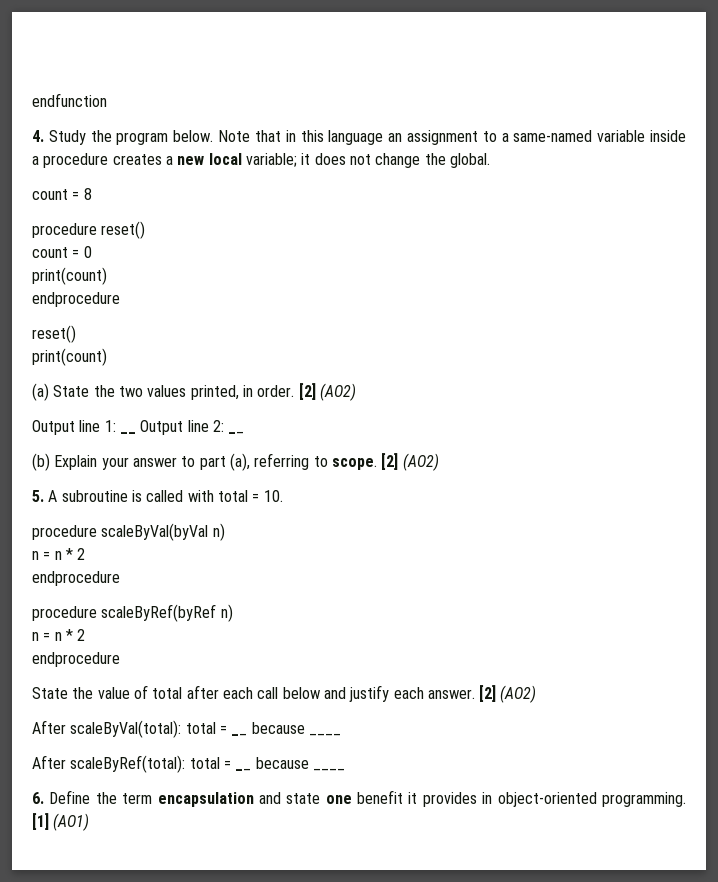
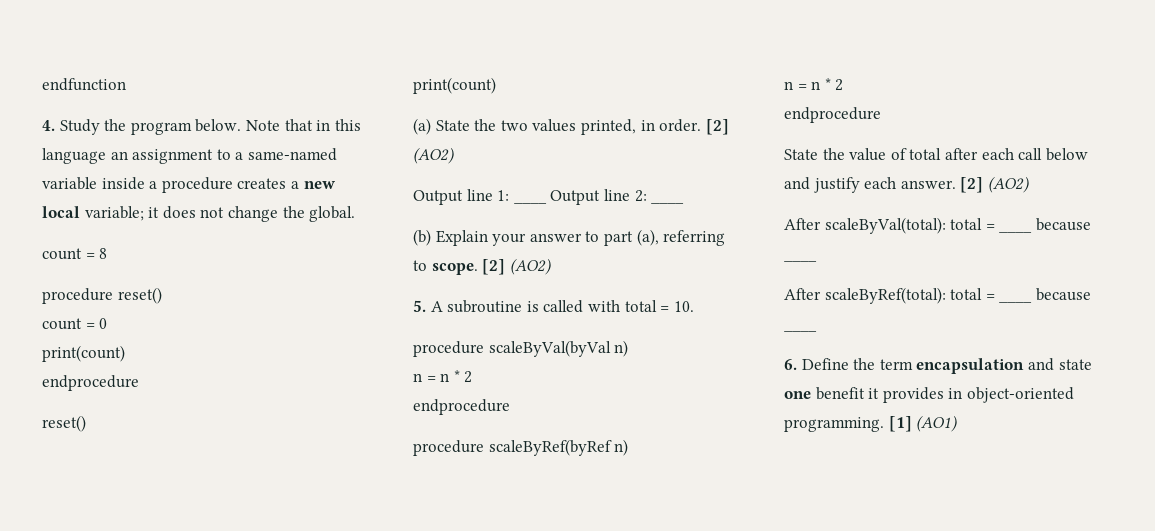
- Output line 1: __ Output line 2: __
+ Output line 1: ____ Output line 2: ____
- After scaleByVal(total): total = __ because ____
+ After scaleByVal(total): total = ____ because ____
- After scaleByRef(total): total = __ because ____
+ After scaleByRef(total): total = ____ because ____

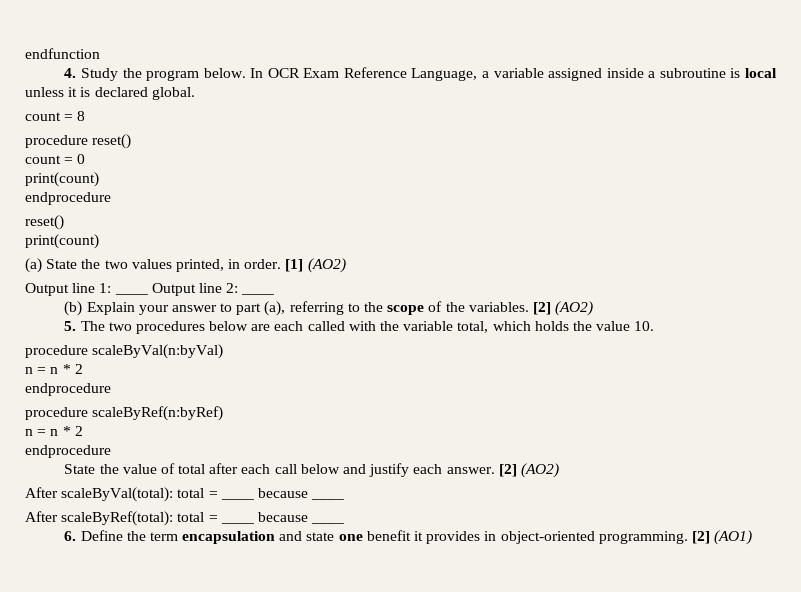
- Note that in this language an assignment to a same-named variable inside a procedure creates a new local variable; it does not change the global.
+ In OCR Exam Reference Language, a variable assigned inside a subroutine is local unless it is declared global.
- (a) State the two values printed, in order. [2] (AO2)
+ (a) State the two values printed, in order. [1] (AO2)
- (b) Explain your answer to part (a), referring to scope. [2] (AO2)
- 5. A subroutine is called with total = 10.
+ (b) Explain your answer to part (a), referring to the scope of the variables. [2] (AO2)
+ 5. The two procedures below are each called with the variable total, which holds the value 10.
- procedure scaleByVal(byVal n)
+ procedure scaleByVal(n:byVal)
- procedure scaleByRef(byRef n)
+ procedure scaleByRef(n:byRef)
- [1] (AO1)
+ [2] (AO1)

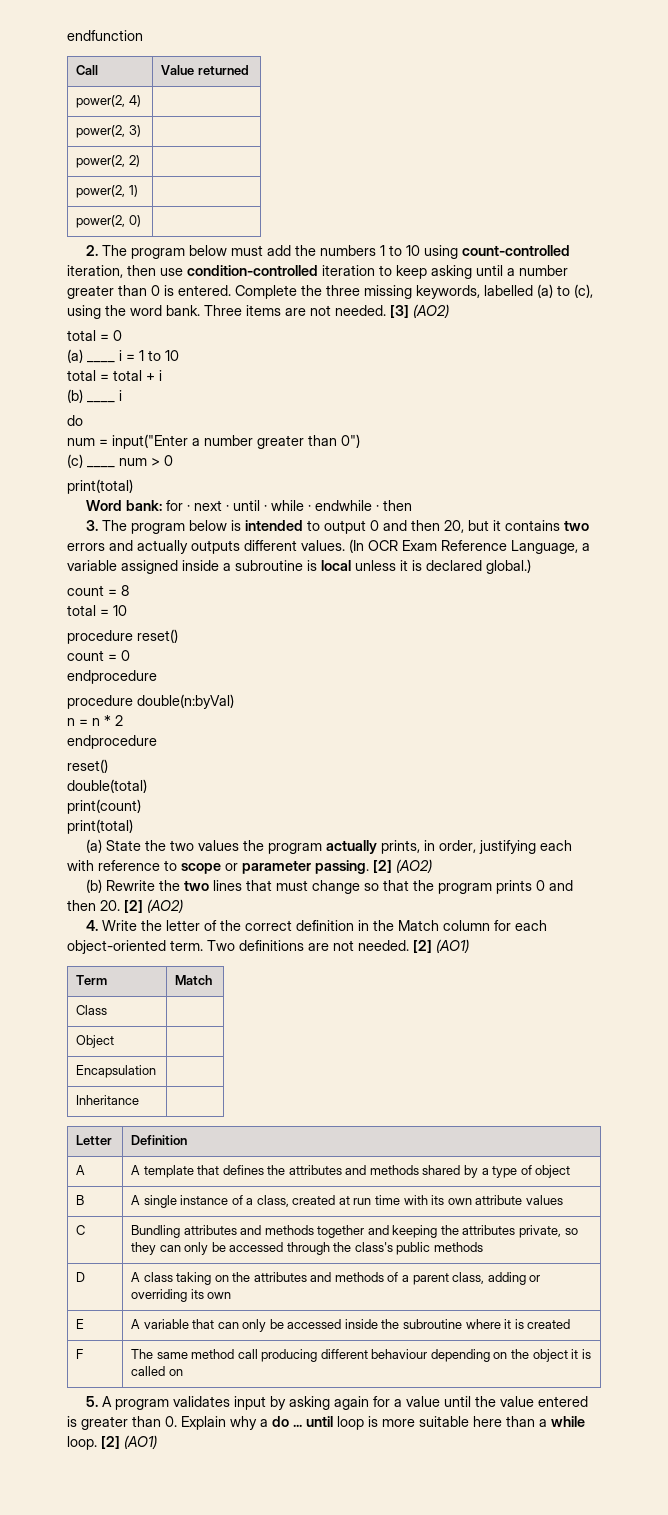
- 4. Study the program below. In OCR Exam Reference Language, a variable assigned inside a subroutine is local unless it is declared global.
+ Call | Value returned
+ power(2, 4) |
+ power(2, 3) |
+ power(2, 2) |
+ power(2, 1) |
+ power(2, 0) |
+ 2. The program below must add the numbers 1 to 10 using count-controlled iteration, then use condition-controlled iteration to keep asking until a number greater than 0 is entered. Complete the three missing keywords, labelled (a) to (c), using the word bank. Three items are not needed. [3] (AO2)
+ total = 0
+ (a) ____ i = 1 to 10
+ total = total + i
+ (b) ____ i
+ do
+ num = input("Enter a number greater than 0")
+ (c) ____ num > 0
+ print(total)
+ Word bank: for · next · until · while · endwhile · then
+ 3. The program below is intended to output 0 and then 20, but it contains two errors and actually outputs different values. (In OCR Exam Reference Language, a variable assigned inside a subroutine is local unless it is declared global.)
+ total = 10
  count = 0
- print(count)
+ endprocedure
+ procedure double(n:byVal)
+ n = n * 2
  endprocedure
  reset()
+ double(total)
  print(count)
- (a) State the two values printed, in order. [1] (AO2)
- Output line 1: ____ Output line 2: ____
- (b) Explain your answer to part (a), referring to the scope of the variables. [2] (AO2)
- 5. The two procedures below are each called with the variable total, which holds the value 10.
- procedure scaleByVal(n:byVal)
- n = n * 2
- endprocedure
- procedure scaleByRef(n:byRef)
- n = n * 2
- endprocedure
- State the value of total after each call below and justify each answer. [2] (AO2)
- After scaleByVal(total): total = ____ because ____
- After scaleByRef(total): total = ____ because ____
- 6. Define the term encapsulation and state one benefit it provides in object-oriented programming.
+ print(total)
+ (a) State the two values the program actually prints, in order, justifying each with reference to scope or parameter passing. [2] (AO2)
+ (b) Rewrite the two lines that must change so that the program prints 0 and then 20. [2] (AO2)
+ 4. Write the letter of the correct definition in the Match column for each object-oriented term. Two definitions are not needed. [2] (AO1)
+ Term | Match
+ Class |
+ Object |
+ Encapsulation |
+ Inheritance |
+ Letter | Definition
+ A | A template that defines the attributes and methods shared by a type of object
+ B | A single instance of a class, created at run time with its own attribute values
+ C | Bundling attributes and methods together and keeping the attributes private, so they can only be accessed through the class's public methods
+ D | A class taking on the attributes and methods of a parent class, adding or overriding its own
+ E | A variable that can only be accessed inside the subroutine where it is created
+ F | The same method call producing different behaviour depending on the object it is called on
+ 5. A program validates input by asking again for a value until the value entered is greater than 0. Explain why a do ... until loop is more suitable here than a while loop.

